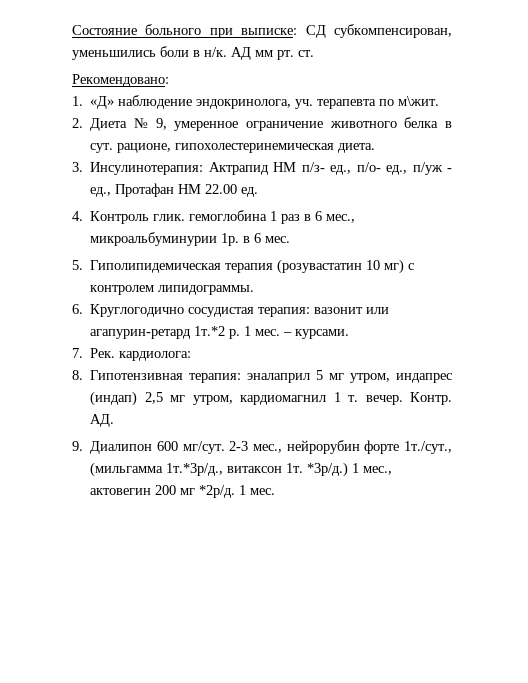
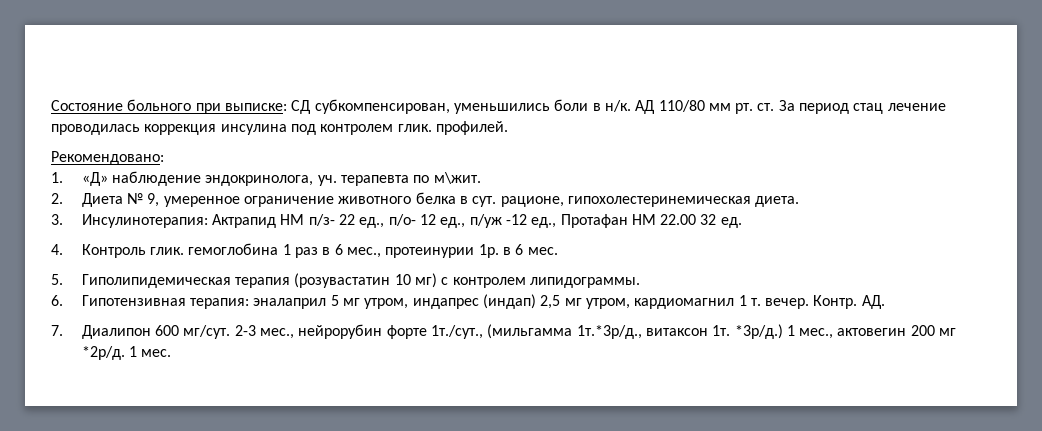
- АД мм рт. ст.
+ АД 110/80 мм рт. ст. За период стац лечение проводилась коррекция инсулина под контролем глик. профилей.
- 3. Инсулинотерапия: Актрапид НМ п/з- ед., п/о- ед., п/уж - ед., Протафан НМ 22.00 ед.
+ 3. Инсулинотерапия: Актрапид НМ п/з- 22 ед., п/о- 12 ед., п/уж -12 ед., Протафан НМ 22.00 32 ед.
- 4. Контроль глик. гемоглобина 1 раз в 6 мес., микроальбуминурии 1р. в 6 мес.
+ 4. Контроль глик. гемоглобина 1 раз в 6 мес., протеинурии 1р. в 6 мес.
- 6. Круглогодично сосудистая терапия: вазонит или агапурин-ретард 1т.*2 р. 1 мес. – курсами.
- 7. Рек. кардиолога:
- 8. Гипотензивная терапия: эналаприл 5 мг утром, индапрес (индап) 2,5 мг утром, кардиомагнил 1 т. вечер.
+ 6. Гипотензивная терапия: эналаприл 5 мг утром, индапрес (индап) 2,5 мг утром, кардиомагнил 1 т. вечер.
- 9. Диалипон 600 мг/сут.
+ 7. Диалипон 600 мг/сут.

